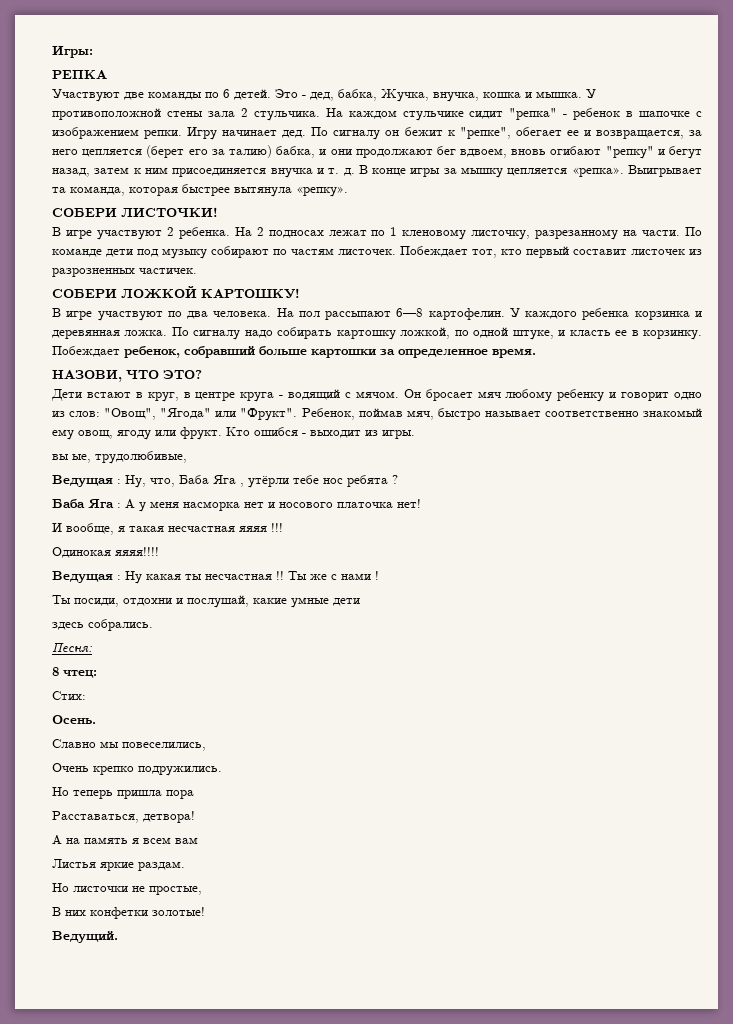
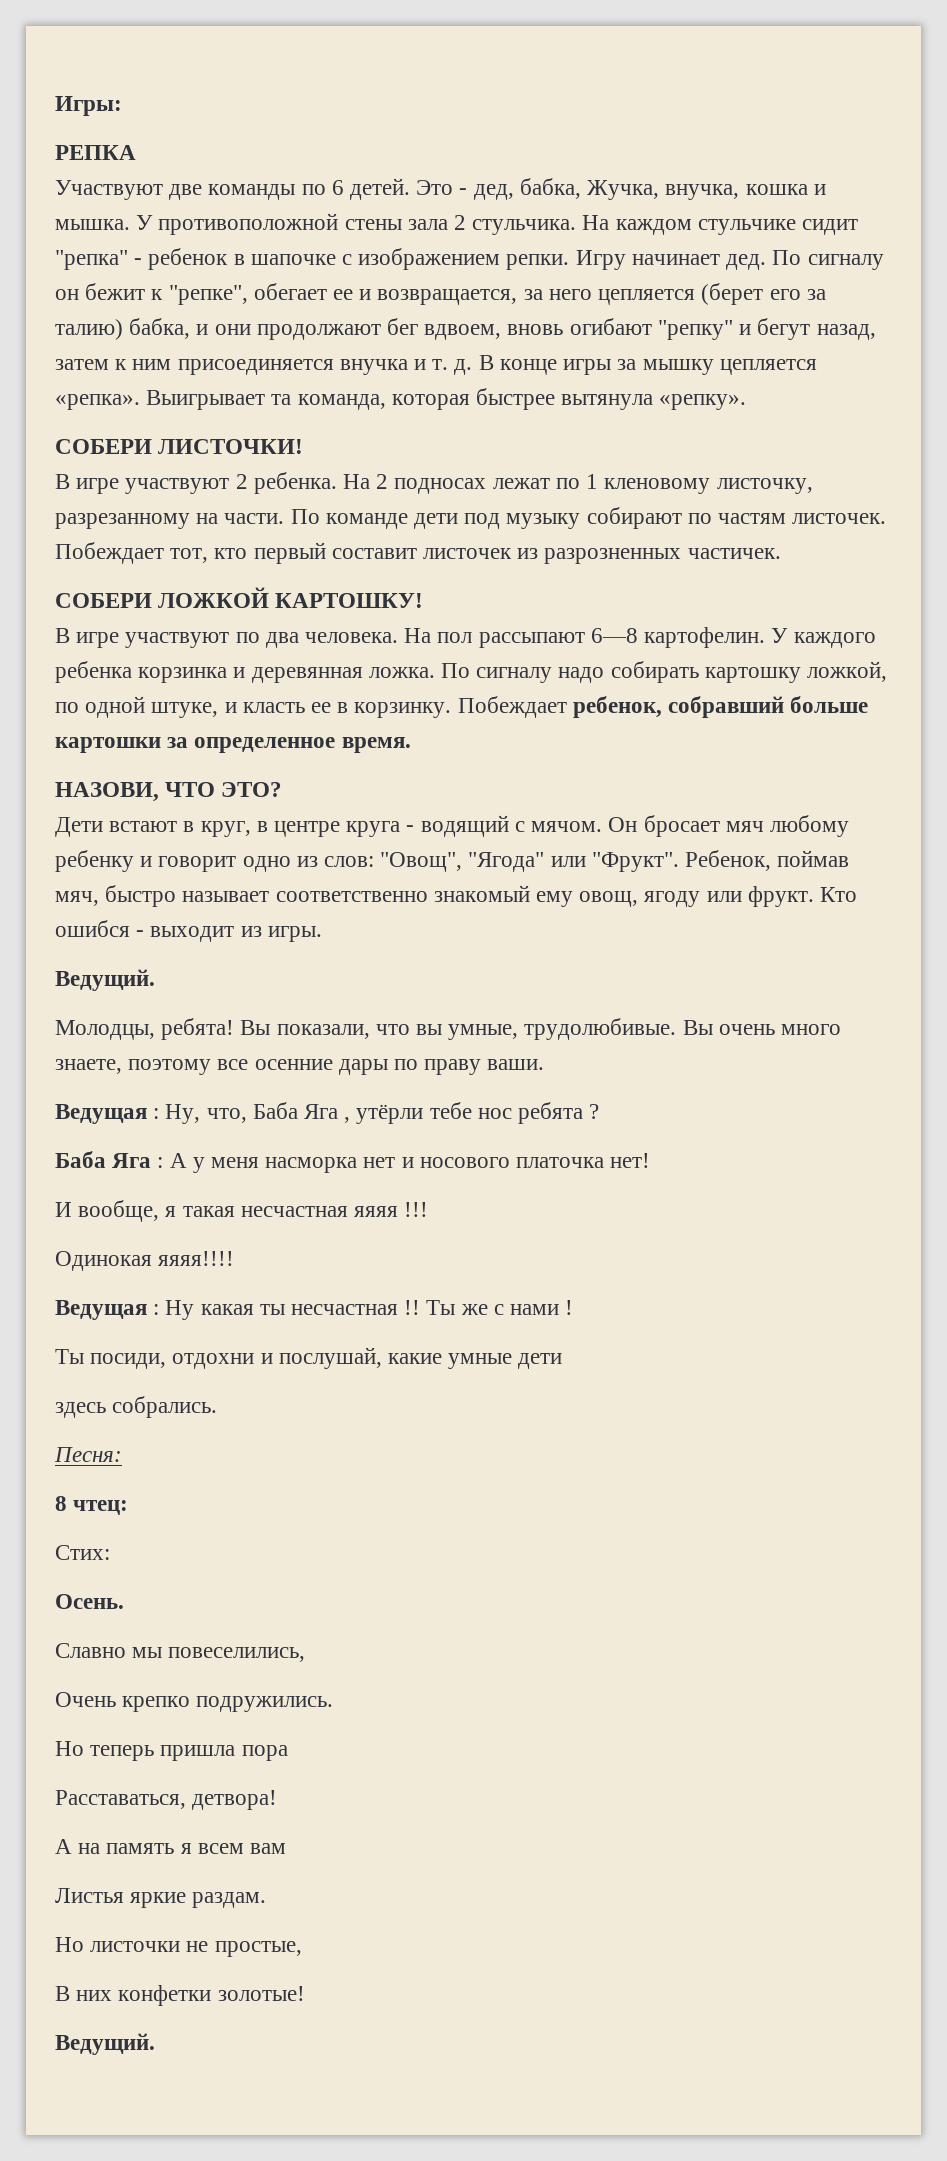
  Кто ошибся - выходит из игры.
- вы ые, трудолюбивые,
+ Ведущий.
+ Молодцы, ребята! Вы показали, что вы умные, трудолюбивые. Вы очень много знаете, поэтому все осенние дары по праву ваши.

